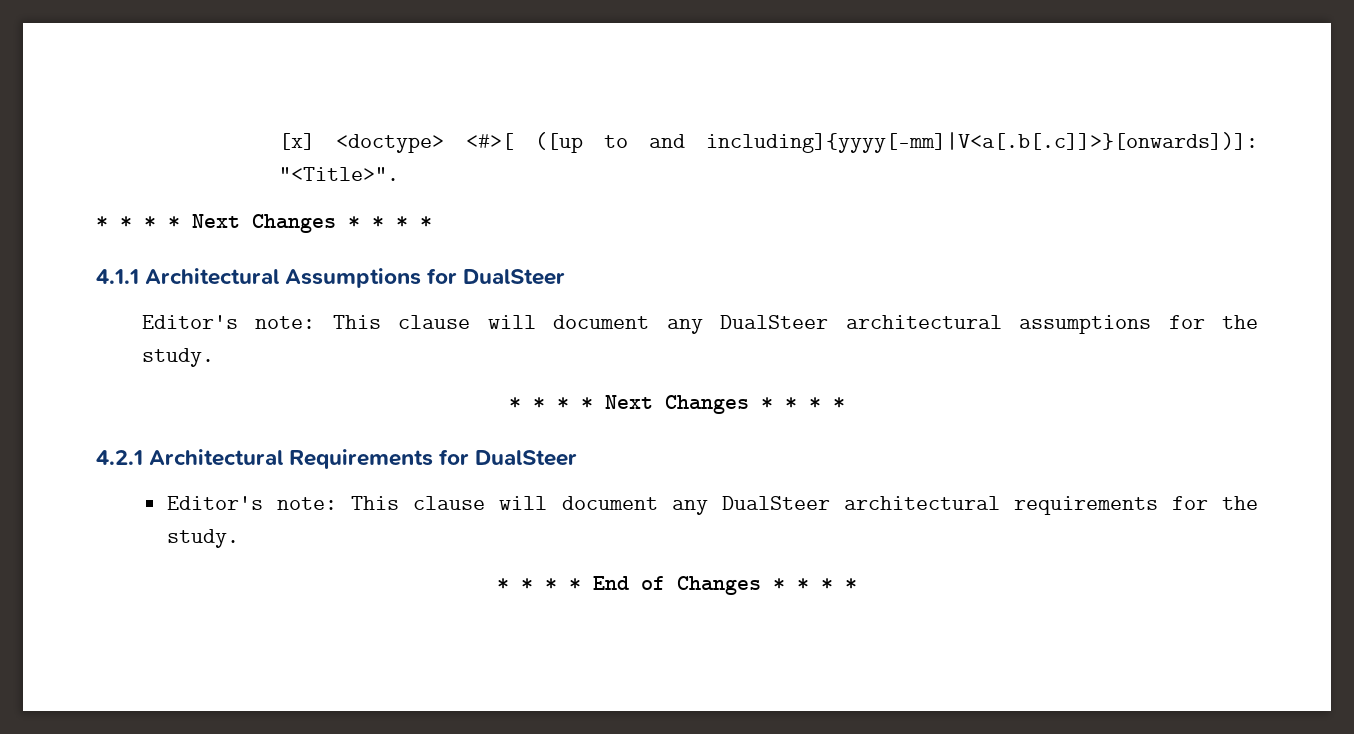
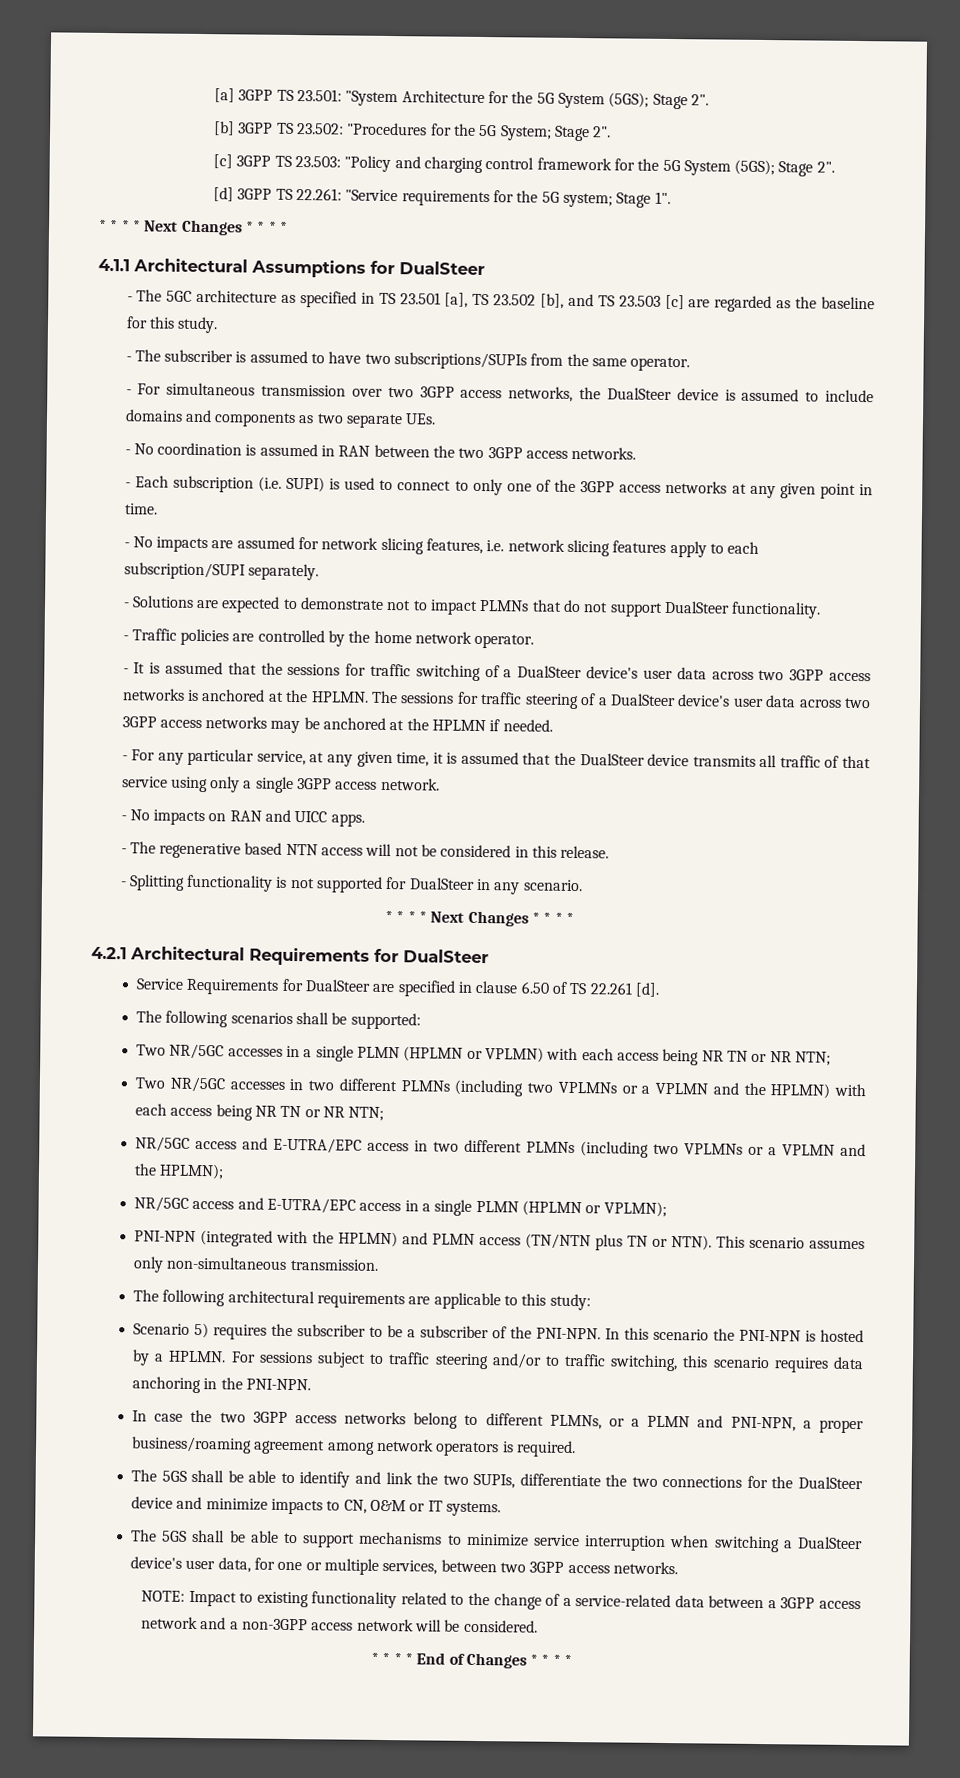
- [x] <doctype> <#>[ ([up to and including]{yyyy[-mm]|V<a[.b[.c]]>}[onwards])]: "<Title>".
+ [a] 3GPP TS 23.501: "System Architecture for the 5G System (5GS); Stage 2".
+ [b] 3GPP TS 23.502: "Procedures for the 5G System; Stage 2".
+ [c] 3GPP TS 23.503: "Policy and charging control framework for the 5G System (5GS); Stage 2".
+ [d] 3GPP TS 22.261: "Service requirements for the 5G system; Stage 1".
- Editor's note: This clause will document any DualSteer architectural assumptions for the study.
+ - The 5GC architecture as specified in TS 23.501 [a], TS 23.502 [b], and TS 23.503 [c] are regarded as the baseline for this study.
+ - The subscriber is assumed to have two subscriptions/SUPIs from the same operator.
+ - For simultaneous transmission over two 3GPP access networks, the DualSteer device is assumed to include domains and components as two separate UEs.
+ - No coordination is assumed in RAN between the two 3GPP access networks.
+ - Each subscription (i.e. SUPI) is used to connect to only one of the 3GPP access networks at any given point in time.
+ - No impacts are assumed for network slicing features, i.e. network slicing features apply to each subscription/SUPI separately.
+ - Solutions are expected to demonstrate not to impact PLMNs that do not support DualSteer functionality.
+ - Traffic policies are controlled by the home network operator.
+ - It is assumed that the sessions for traffic switching of a DualSteer device's user data across two 3GPP access networks is anchored at the HPLMN. The sessions for traffic steering of a DualSteer device's user data across two 3GPP access networks may be anchored at the HPLMN if needed.
+ - For any particular service, at any given time, it is assumed that the DualSteer device transmits all traffic of that service using only a single 3GPP access network.
+ - No impacts on RAN and UICC apps.
+ - The regenerative based NTN access will not be considered in this release.
+ - Splitting functionality is not supported for DualSteer in any scenario.
- Editor's note: This clause will document any DualSteer architectural requirements for the study.
+ Service Requirements for DualSteer are specified in clause 6.50 of TS 22.261 [d].
+ The following scenarios shall be supported:
+ Two NR/5GC accesses in a single PLMN (HPLMN or VPLMN) with each access being NR TN or NR NTN;
+ Two NR/5GC accesses in two different PLMNs (including two VPLMNs or a VPLMN and the HPLMN) with each access being NR TN or NR NTN;
+ NR/5GC access and E-UTRA/EPC access in two different PLMNs (including two VPLMNs or a VPLMN and the HPLMN);
+ NR/5GC access and E-UTRA/EPC access in a single PLMN (HPLMN or VPLMN);
+ PNI-NPN (integrated with the HPLMN) and PLMN access (TN/NTN plus TN or NTN). This scenario assumes only non-simultaneous transmission.
+ The following architectural requirements are applicable to this study:
+ Scenario 5) requires the subscriber to be a subscriber of the PNI-NPN. In this scenario the PNI-NPN is hosted by a HPLMN. For sessions subject to traffic steering and/or to traffic switching, this scenario requires data anchoring in the PNI-NPN.
+ In case the two 3GPP access networks belong to different PLMNs, or a PLMN and PNI-NPN, a proper business/roaming agreement among network operators is required.
+ The 5GS shall be able to identify and link the two SUPIs, differentiate the two connections for the DualSteer device and minimize impacts to CN, O&M or IT systems.
+ The 5GS shall be able to support mechanisms to minimize service interruption when switching a DualSteer device's user data, for one or multiple services, between two 3GPP access networks.
+ NOTE: Impact to existing functionality related to the change of a service-related data between a 3GPP access network and a non-3GPP access network will be considered.

